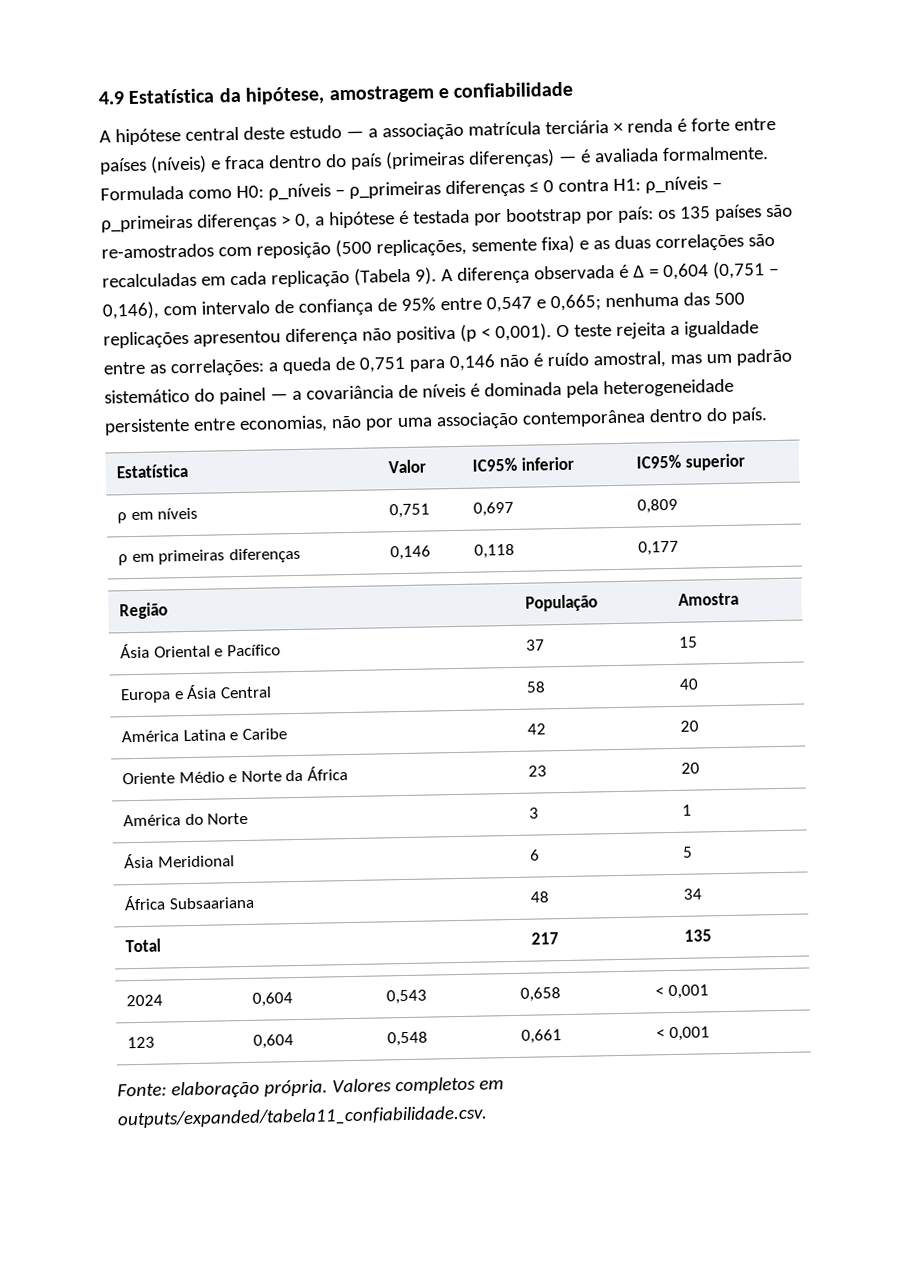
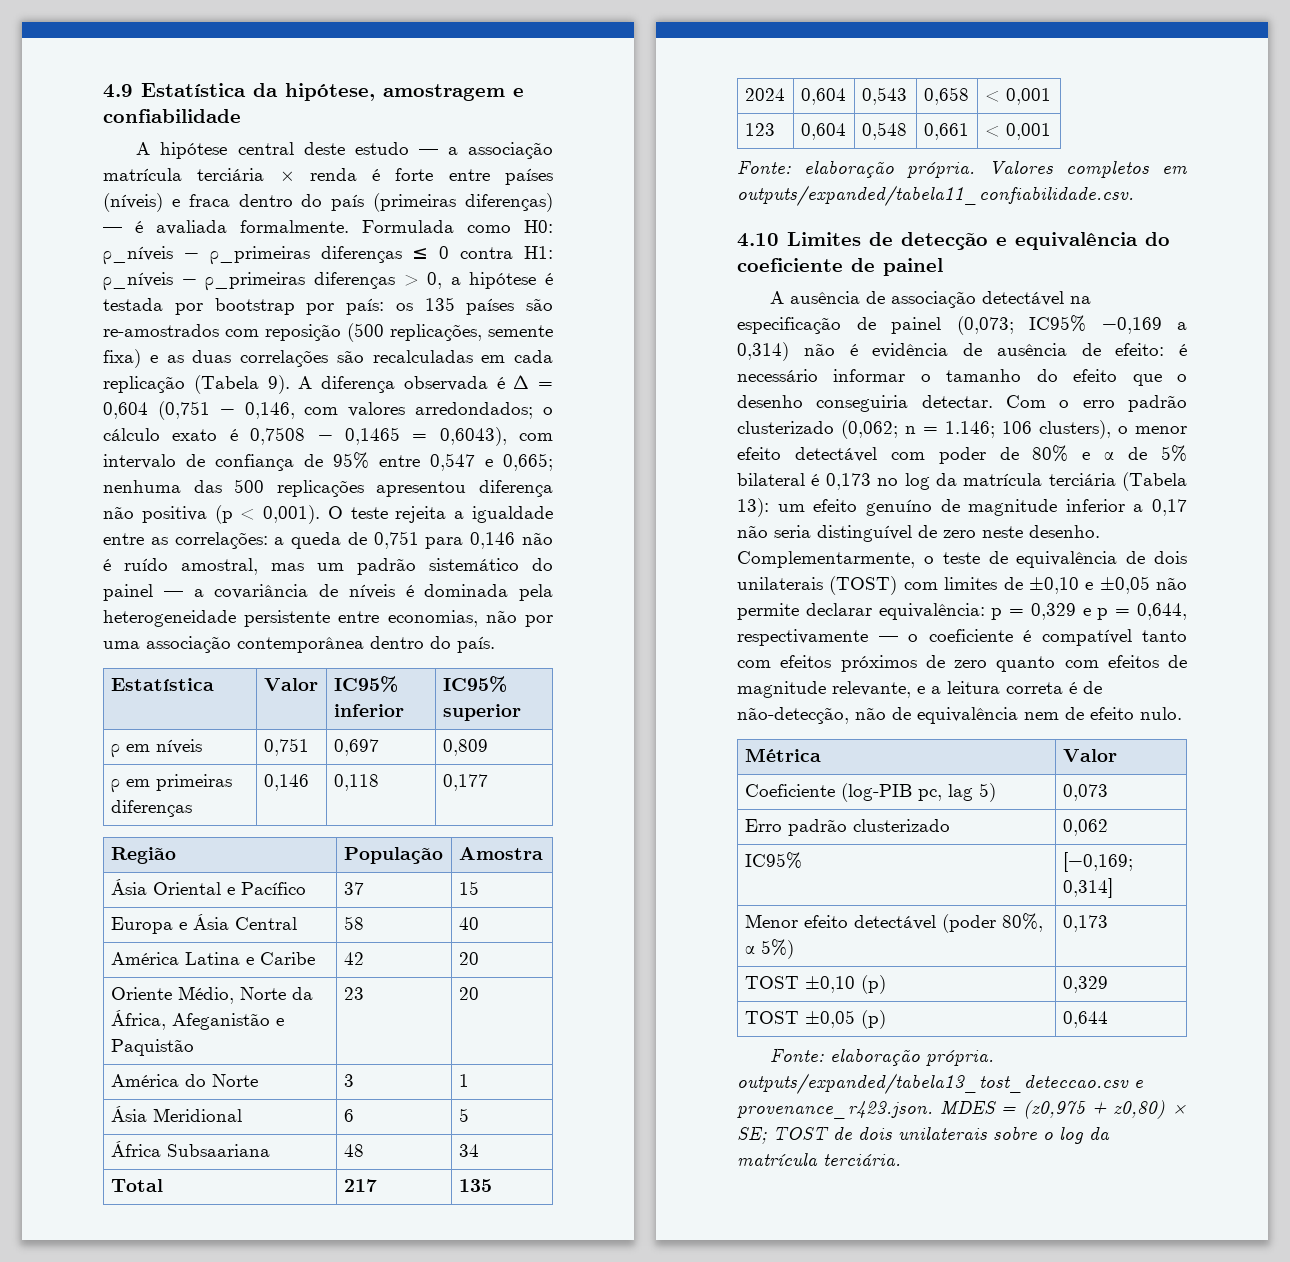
- A diferença observada é Δ = 0,604 (0,751 − 0,146), com intervalo de confiança de 95% entre 0,547 e 0,665; nenhuma das 500 replicações apresentou diferença não positiva (p < 0,001).
+ A diferença observada é Δ = 0,604 (0,751 − 0,146, com valores arredondados; o cálculo exato é 0,7508 − 0,1465 = 0,6043), com intervalo de confiança de 95% entre 0,547 e 0,665; nenhuma das 500 replicações apresentou diferença não positiva (p < 0,001).
- Oriente Médio e Norte da África | 23 | 20
+ Oriente Médio, Norte da África, Afeganistão e Paquistão | 23 | 20
+ 4.10 Limites de detecção e equivalência do coeficiente de painel
+ A ausência de associação detectável na especificação de painel (0,073; IC95% −0,169 a 0,314) não é evidência de ausência de efeito: é necessário informar o tamanho do efeito que o desenho conseguiria detectar. Com o erro padrão clusterizado (0,062; n = 1.146; 106 clusters), o menor efeito detectável com poder de 80% e α de 5% bilateral é 0,173 no log da matrícula terciária (Tabela 13): um efeito genuíno de magnitude inferior a 0,17 não seria distinguível de zero neste desenho. Complementarmente, o teste de equivalência de dois unilaterais (TOST) com limites de ±0,10 e ±0,05 não permite declarar equivalência: p = 0,329 e p = 0,644, respectivamente — o coeficiente é compatível tanto com efeitos próximos de zero quanto com efeitos de magnitude relevante, e a leitura correta é de não-detecção, não de equivalência nem de efeito nulo.
+ Métrica | Valor
+ Coeficiente (log-PIB pc, lag 5) | 0,073
+ Erro padrão clusterizado | 0,062
+ IC95% | [−0,169; 0,314]
+ Menor efeito detectável (poder 80%, α 5%) | 0,173
+ TOST ±0,10 (p) | 0,329
+ TOST ±0,05 (p) | 0,644
+ Fonte: elaboração própria. outputs/expanded/tabela13_tost_deteccao.csv e provenance_r423.json. MDES = (z0,975 + z0,80) × SE; TOST de dois unilaterais sobre o log da matrícula terciária.

